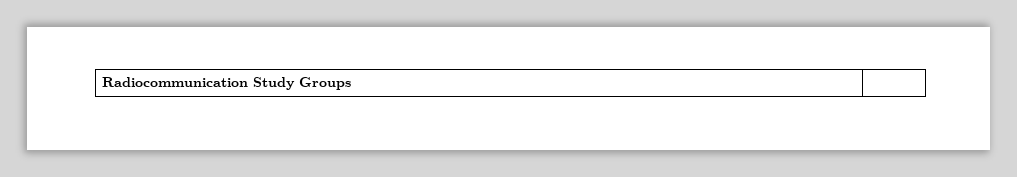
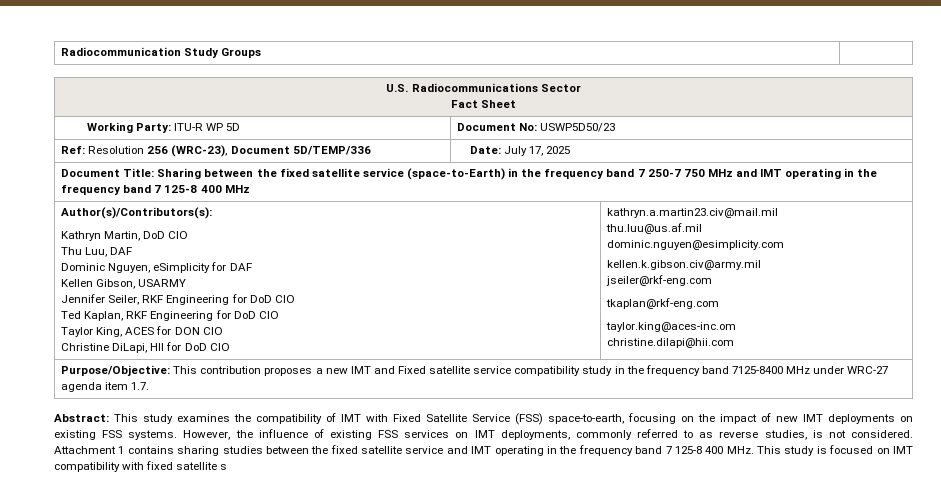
+ U.S. Radiocommunications Sector
+ Fact Sheet
+ Working Party: ITU-R WP 5D | Document No: USWP5D50/23
+ Ref: Resolution 256 (WRC-23), Document 5D/TEMP/336 | Date: July 17, 2025
+ Document Title: Sharing between the fixed satellite service (space-to-Earth) in the frequency band 7 250-7 750 MHz and IMT operating in the frequency band 7 125-8 400 MHz
+ Author(s)/Contributors(s):
+ Kathryn Martin, DoD CIO
+ Thu Luu, DAF
+ Dominic Nguyen, eSimplicity for DAF
+ Kellen Gibson, USARMY
+ Jennifer Seiler, RKF Engineering for DoD CIO
+ Ted Kaplan, RKF Engineering for DoD CIO
+ Taylor King, ACES for DON CIO
+ Christine DiLapi, HII for DoD CIO | kathryn.a.martin23.civ@mail.mil
+ thu.luu@us.af.mil
+ dominic.nguyen@esimplicity.com
+ kellen.k.gibson.civ@army.mil
+ jseiler@rkf-eng.com
+ tkaplan@rkf-eng.com
+ taylor.king@aces-inc.om
+ christine.dilapi@hii.com
+ Purpose/Objective: This contribution proposes a new IMT and Fixed satellite service compatibility study in the frequency band 7125-8400 MHz under WRC-27 agenda item 1.7.
+ Abstract: This study examines the compatibility of IMT with Fixed Satellite Service (FSS) space-to-earth, focusing on the impact of new IMT deployments on existing FSS systems. However, the influence of existing FSS services on IMT deployments, commonly referred to as reverse studies, is not considered. Attachment 1 contains sharing studies between the fixed satellite service and IMT operating in the frequency band 7 125-8 400 MHz. This study is focused on IMT compatibility with fixed satellite s

